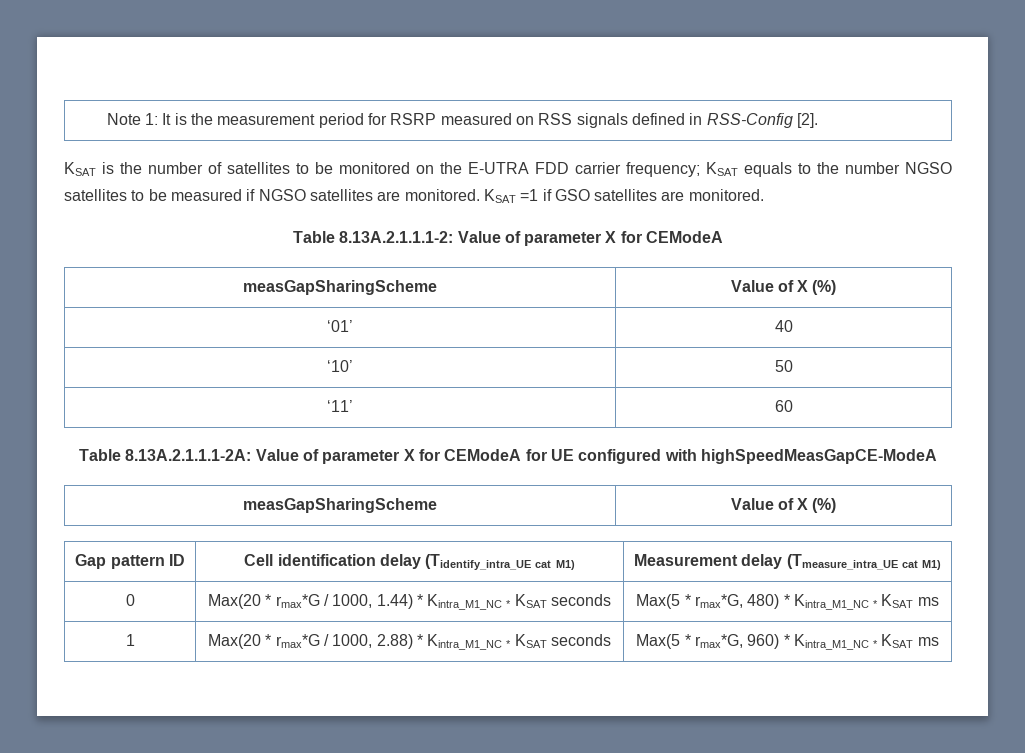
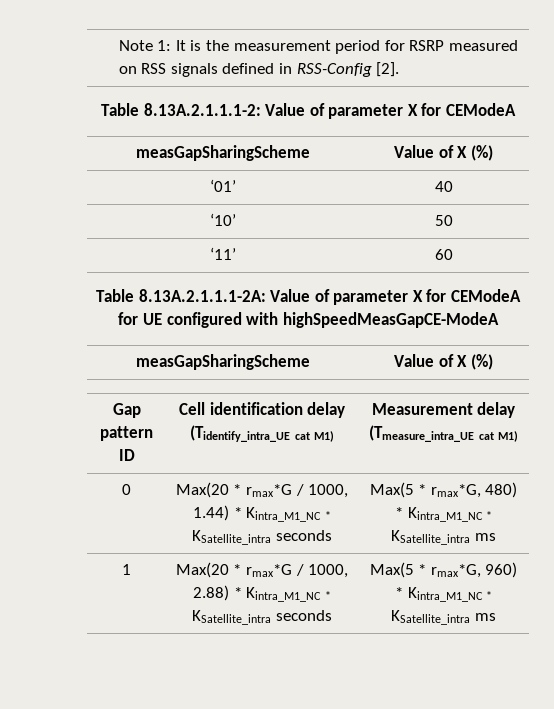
- KSAT is the number of satellites to be monitored on the E-UTRA FDD carrier frequency; KSAT equals to the number NGSO satellites to be measured if NGSO satellites are monitored. KSAT =1 if GSO satellites are monitored.
- 0 | Max(20 * rmax*G / 1000, 1.44) * Kintra_M1_NC * KSAT seconds | Max(5 * rmax*G, 480) * Kintra_M1_NC * KSAT ms
+ 0 | Max(20 * rmax*G / 1000, 1.44) * Kintra_M1_NC * KSatellite_intra seconds | Max(5 * rmax*G, 480) * Kintra_M1_NC * KSatellite_intra ms
- 1 | Max(20 * rmax*G / 1000, 2.88) * Kintra_M1_NC * KSAT seconds | Max(5 * rmax*G, 960) * Kintra_M1_NC * KSAT ms
+ 1 | Max(20 * rmax*G / 1000, 2.88) * Kintra_M1_NC * KSatellite_intra seconds | Max(5 * rmax*G, 960) * Kintra_M1_NC * KSatellite_intra ms

